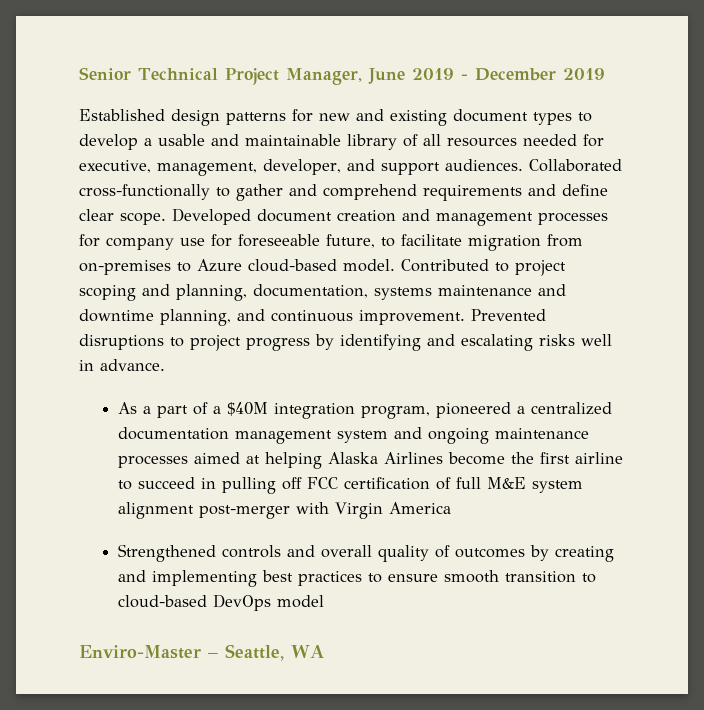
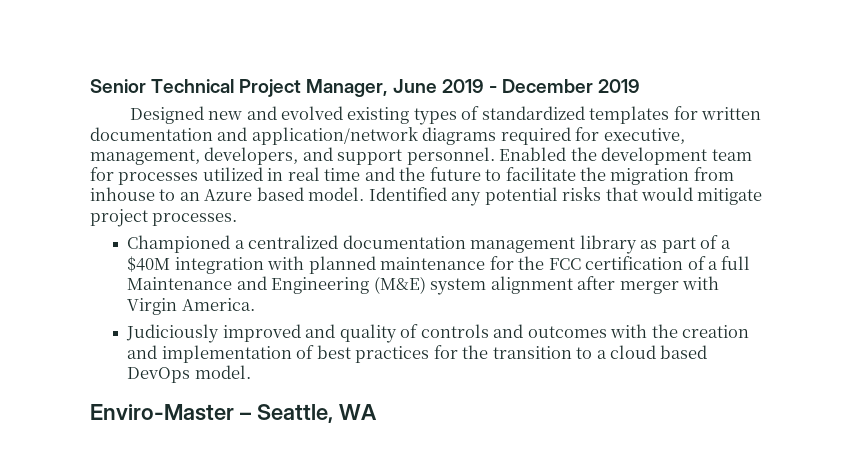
- Established design patterns for new and existing document types to develop a usable and maintainable library of all resources needed for executive, management, developer, and support audiences. Collaborated cross-functionally to gather and comprehend requirements and define clear scope. Developed document creation and management processes for company use for foreseeable future, to facilitate migration from on-premises to Azure cloud-based model. Contributed to project scoping and planning, documentation, systems maintenance and downtime planning, and continuous improvement. Prevented disruptions to project progress by identifying and escalating risks well in advance.
- As a part of a $40M integration program, pioneered a centralized documentation management system and ongoing maintenance processes aimed at helping Alaska Airlines become the first airline to succeed in pulling off FCC certification of full M&E system alignment post-merger with Virgin America
- Strengthened controls and overall quality of outcomes by creating and implementing best practices to ensure smooth transition to cloud-based DevOps model
+ Designed new and evolved existing types of standardized templates for written documentation and application/network diagrams required for executive, management, developers, and support personnel. Enabled the development team for processes utilized in real time and the future to facilitate the migration from inhouse to an Azure based model. Identified any potential risks that would mitigate project processes.
+ Championed a centralized documentation management library as part of a $40M integration with planned maintenance for the FCC certification of a full Maintenance and Engineering (M&E) system alignment after merger with Virgin America.
+ Judiciously improved and quality of controls and outcomes with the creation and implementation of best practices for the transition to a cloud based DevOps model.

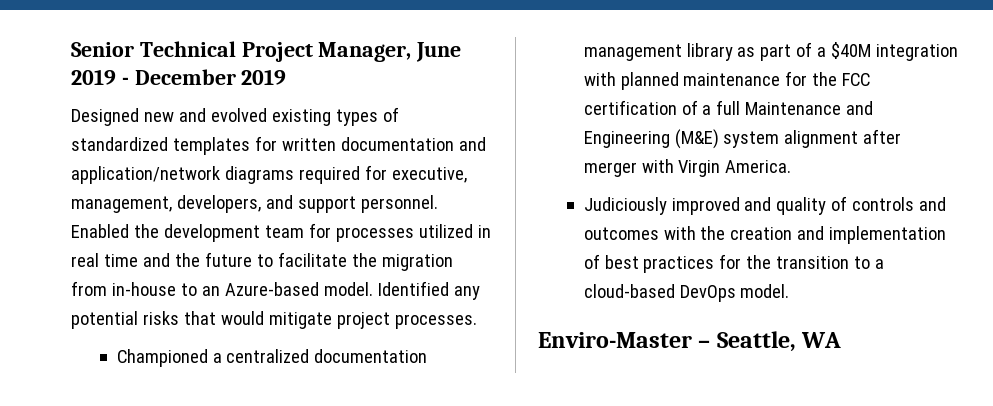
- Enabled the development team for processes utilized in real time and the future to facilitate the migration from inhouse to an Azure based model.
+ Enabled the development team for processes utilized in real time and the future to facilitate the migration from in-house to an Azure-based model.
- Judiciously improved and quality of controls and outcomes with the creation and implementation of best practices for the transition to a cloud based DevOps model.
+ Judiciously improved and quality of controls and outcomes with the creation and implementation of best practices for the transition to a cloud-based DevOps model.

